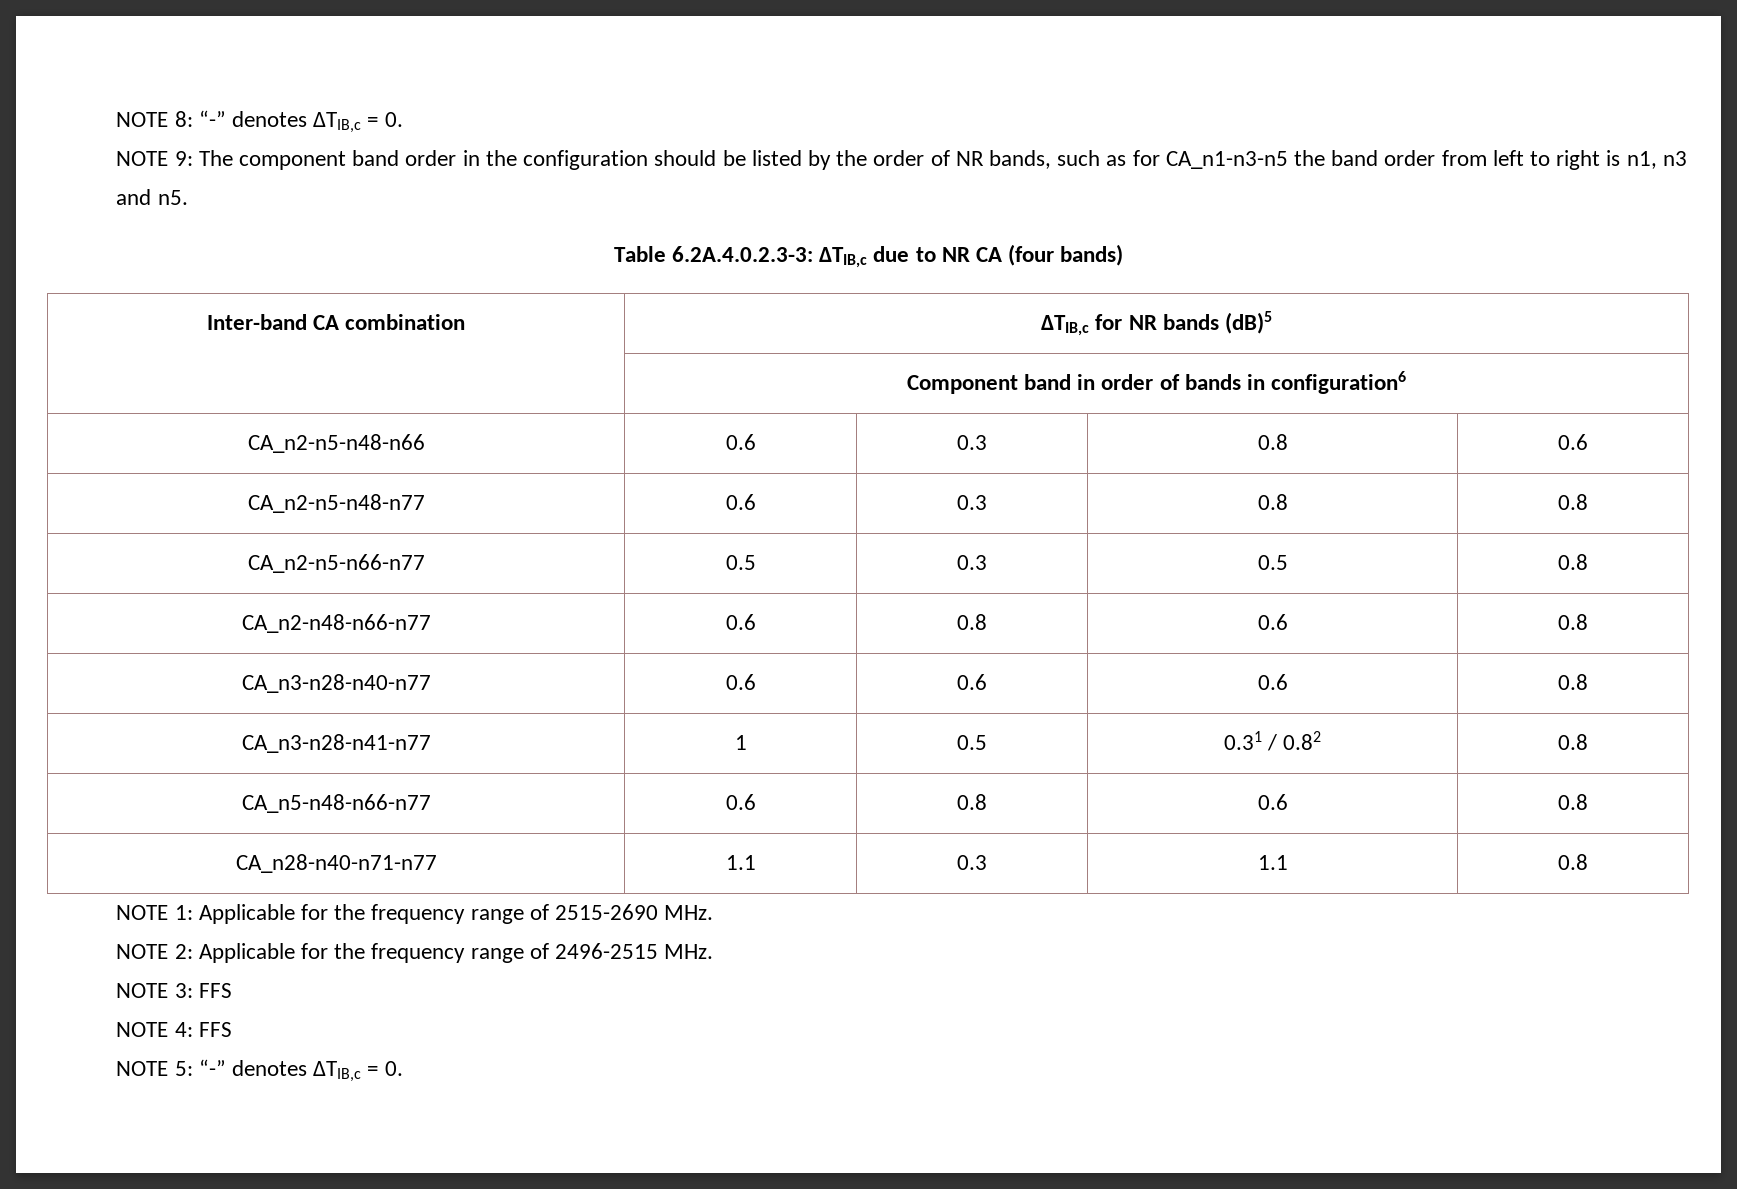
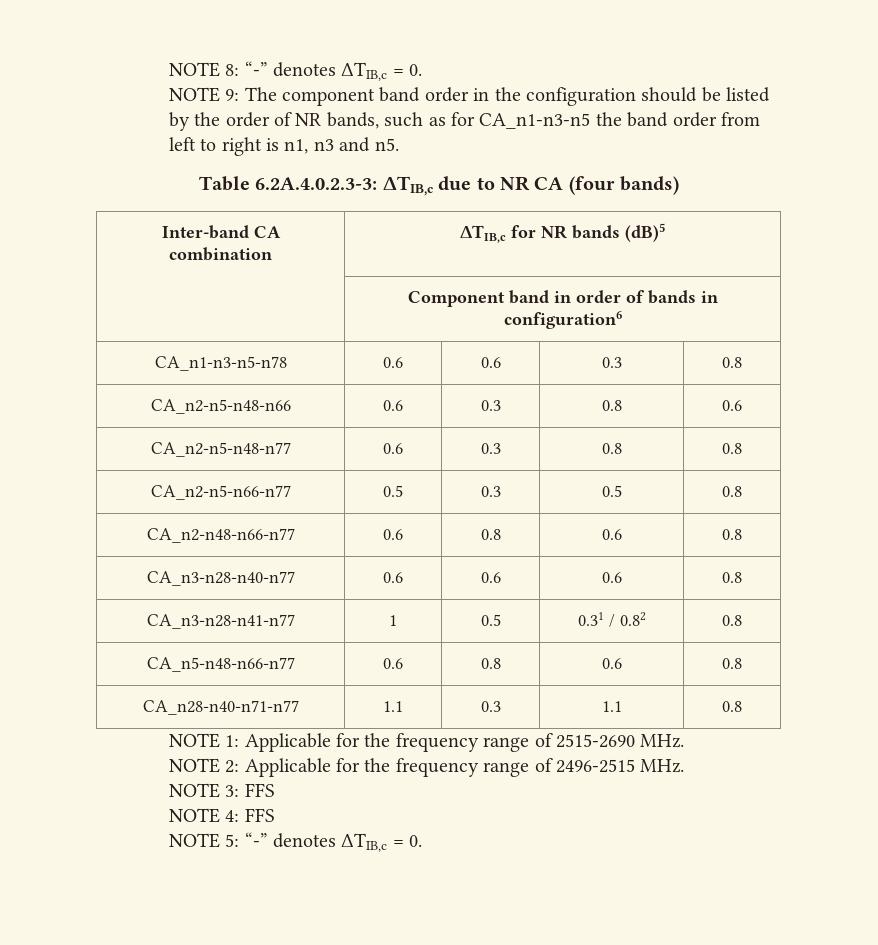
+ CA_n1-n3-n5-n78 | 0.6 | 0.6 | 0.3 | 0.8

